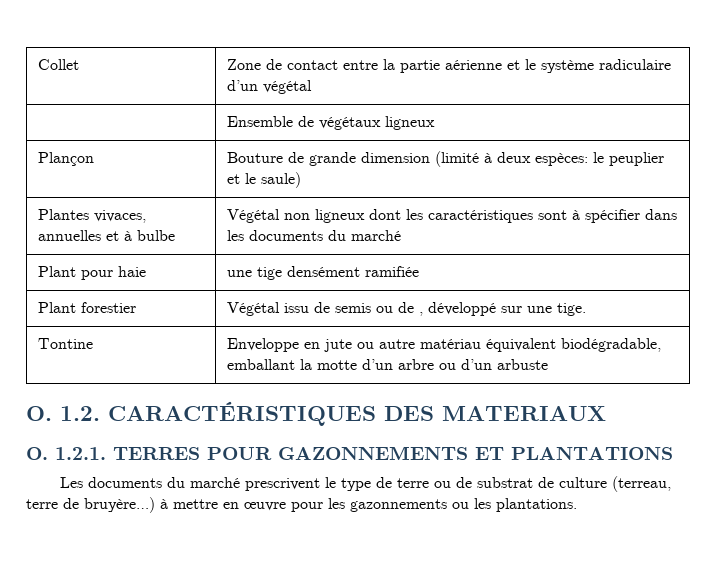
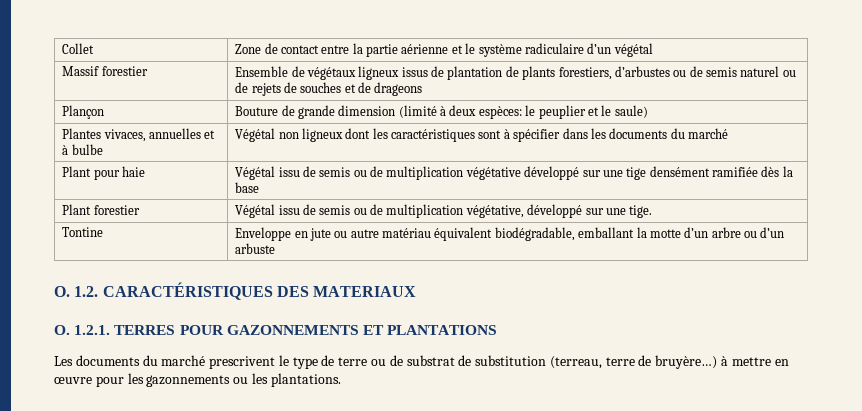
- | Ensemble de végétaux ligneux
+ Massif forestier | Ensemble de végétaux ligneux issus de plantation de plants forestiers, d’arbustes ou de semis naturel ou de rejets de souches et de drageons
- Plant pour haie | une tige densément ramifiée
+ Plant pour haie | Végétal issu de semis ou de multiplication végétative développé sur une tige densément ramifiée dès la base
- Plant forestier | Végétal issu de semis ou de , développé sur une tige.
+ Plant forestier | Végétal issu de semis ou de multiplication végétative, développé sur une tige.
- Les documents du marché prescrivent le type de terre ou de substrat de culture (terreau, terre de bruyère…) à mettre en œuvre pour les gazonnements ou les plantations.
+ Les documents du marché prescrivent le type de terre ou de substrat de substitution (terreau, terre de bruyère…) à mettre en œuvre pour les gazonnements ou les plantations.

